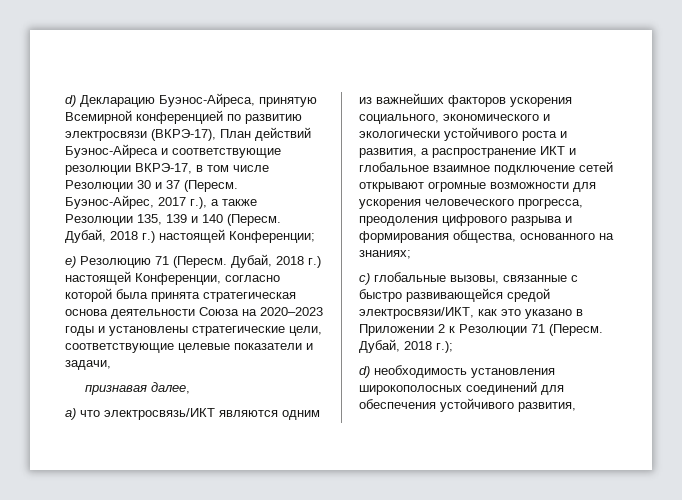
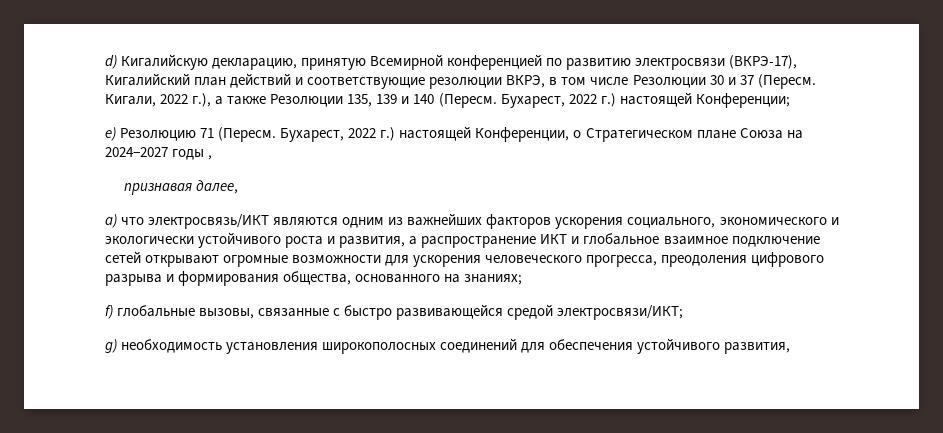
- d) Декларацию Буэнос-Айреса, принятую Всемирной конференцией по развитию электросвязи (ВКРЭ-17), План действий Буэнос-Айреса и соответствующие резолюции ВКРЭ-17, в том числе Резолюции 30 и 37 (Пересм.
+ d) Кигалийскую декларацию, принятую Всемирной конференцией по развитию электросвязи (ВКРЭ-17), Кигалийский план действий и соответствующие резолюции ВКРЭ, в том числе Резолюции 30 и 37 (Пересм.
- Буэнос-Айрес, 2017 г.), а также Резолюции 135, 139 и 140 (Пересм.
+ Кигали, 2022 г.), а также Резолюции 135, 139 и 140 (Пересм.
- Дубай, 2018 г.) настоящей Конференции;
+ Бухарест, 2022 г.) настоящей Конференции;
- Дубай, 2018 г.) настоящей Конференции, согласно которой была принята стратегическая основа деятельности Союза на 2020–2023 годы и установлены стратегические цели, соответствующие целевые показатели и задачи,
+ Бухарест, 2022 г.) настоящей Конференции, о Стратегическом плане Союза на 2024−2027 годы ,
- c) глобальные вызовы, связанные с быстро развивающейся средой электросвязи/ИКТ, как это указано в Приложении 2 к Резолюции 71 (Пересм. Дубай, 2018 г.);
- d) необходимость установления широкополосных соединений для обеспечения устойчивого развития,
+ f) глобальные вызовы, связанные с быстро развивающейся средой электросвязи/ИКТ;
+ g) необходимость установления широкополосных соединений для обеспечения устойчивого развития,

